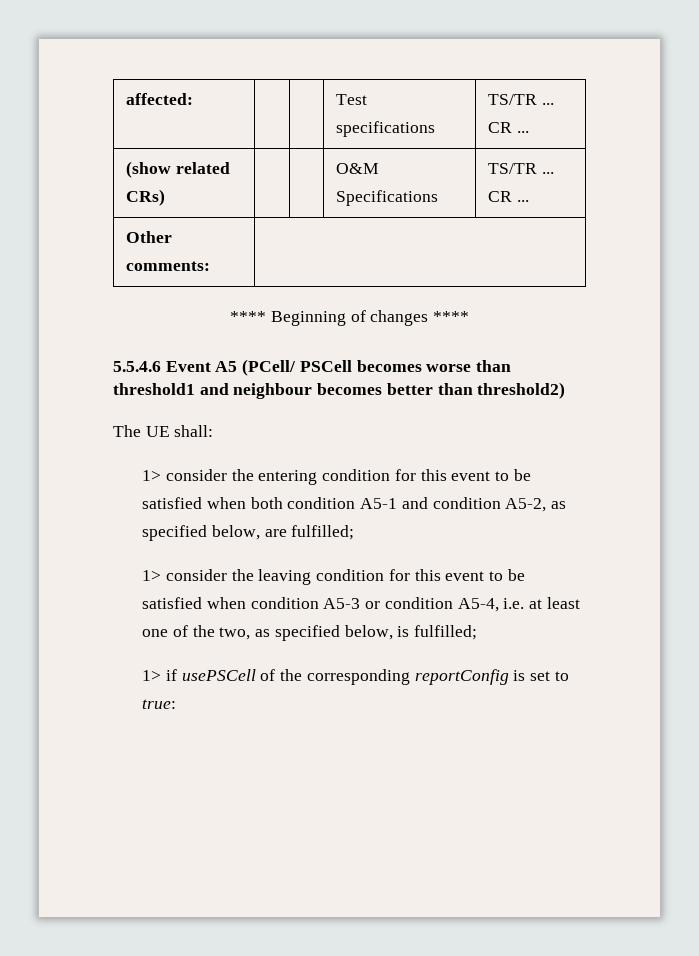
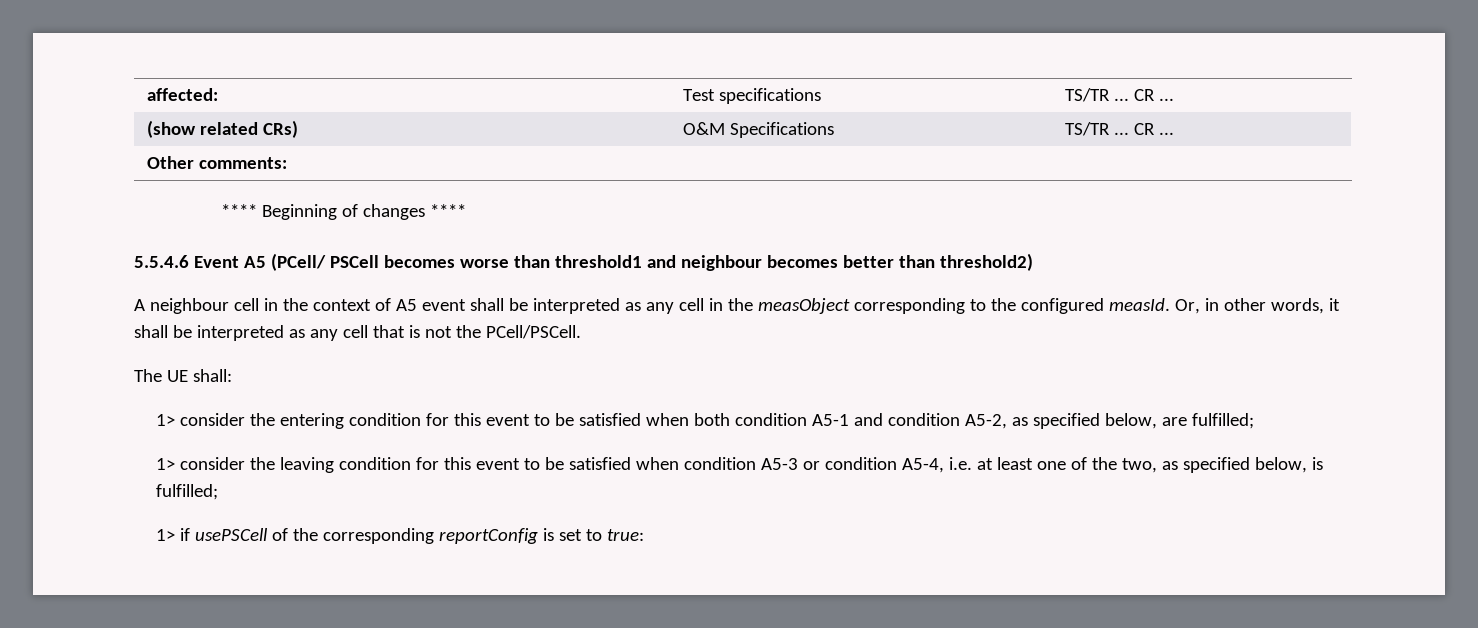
+ A neighbour cell in the context of A5 event shall be interpreted as any cell in the measObject corresponding to the configured measId. Or, in other words, it shall be interpreted as any cell that is not the PCell/PSCell.

